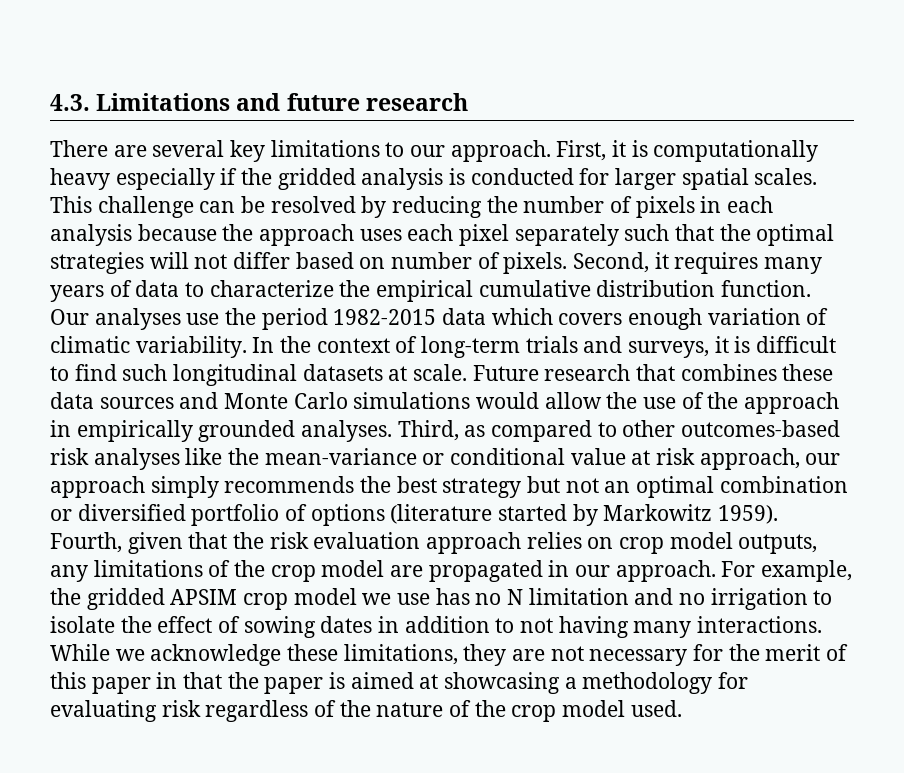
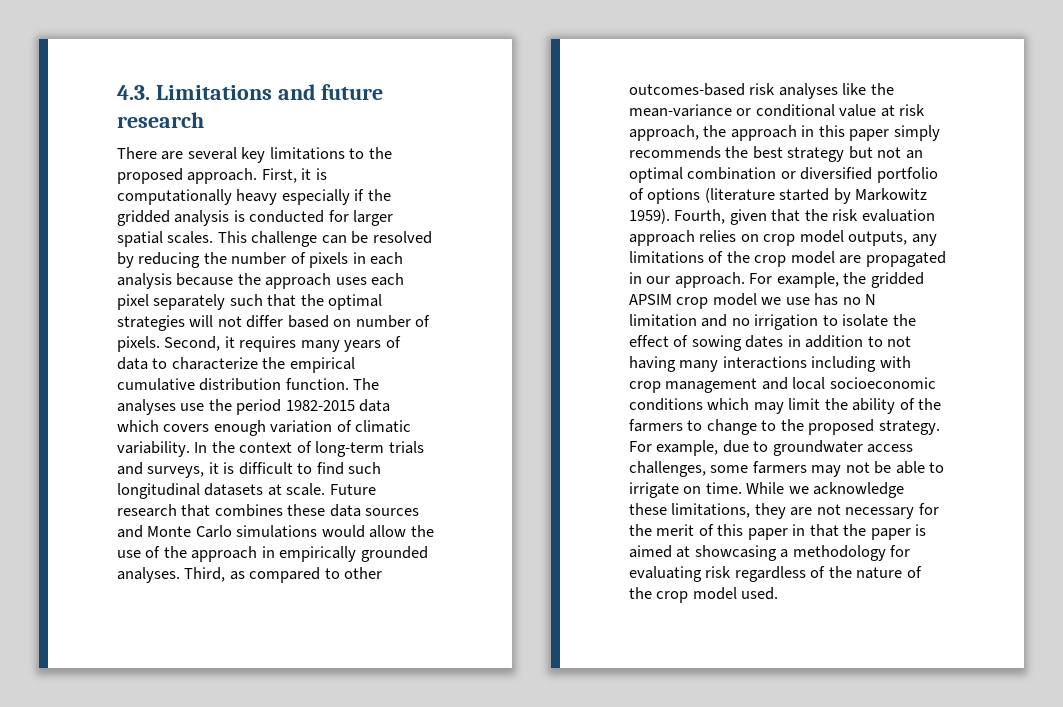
- There are several key limitations to our approach.
+ There are several key limitations to the proposed approach.
- Our analyses use the period 1982-2015 data which covers enough variation of climatic variability.
+ The analyses use the period 1982-2015 data which covers enough variation of climatic variability.
- Third, as compared to other outcomes-based risk analyses like the mean-variance or conditional value at risk approach, our approach simply recommends the best strategy but not an optimal combination or diversified portfolio of options (literature started by Markowitz 1959).
+ Third, as compared to other outcomes-based risk analyses like the mean-variance or conditional value at risk approach, the approach in this paper simply recommends the best strategy but not an optimal combination or diversified portfolio of options (literature started by Markowitz 1959).
- For example, the gridded APSIM crop model we use has no N limitation and no irrigation to isolate the effect of sowing dates in addition to not having many interactions.
+ For example, the gridded APSIM crop model we use has no N limitation and no irrigation to isolate the effect of sowing dates in addition to not having many interactions including with crop management and local socioeconomic conditions which may limit the ability of the farmers to change to the proposed strategy. For example, due to groundwater access challenges, some farmers may not be able to irrigate on time.

